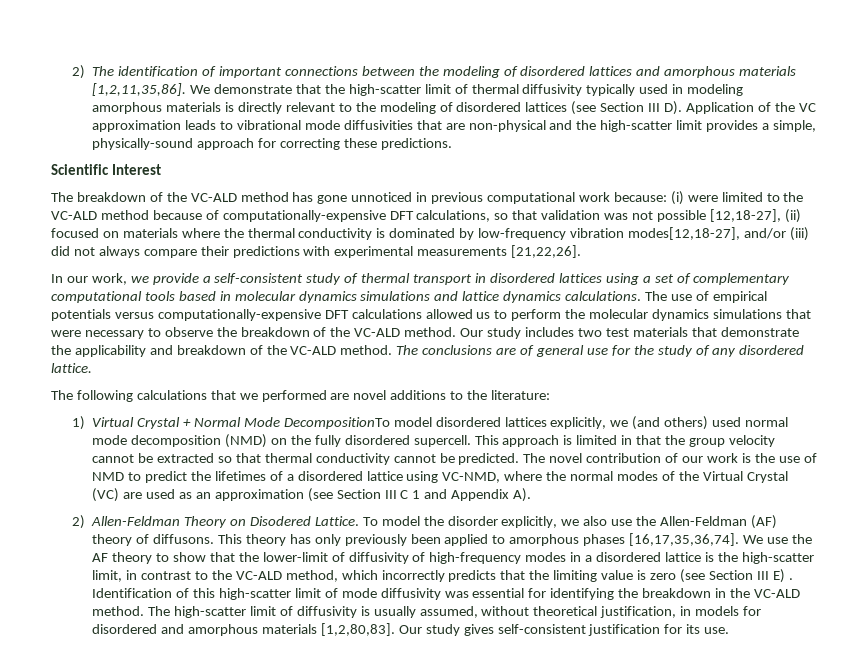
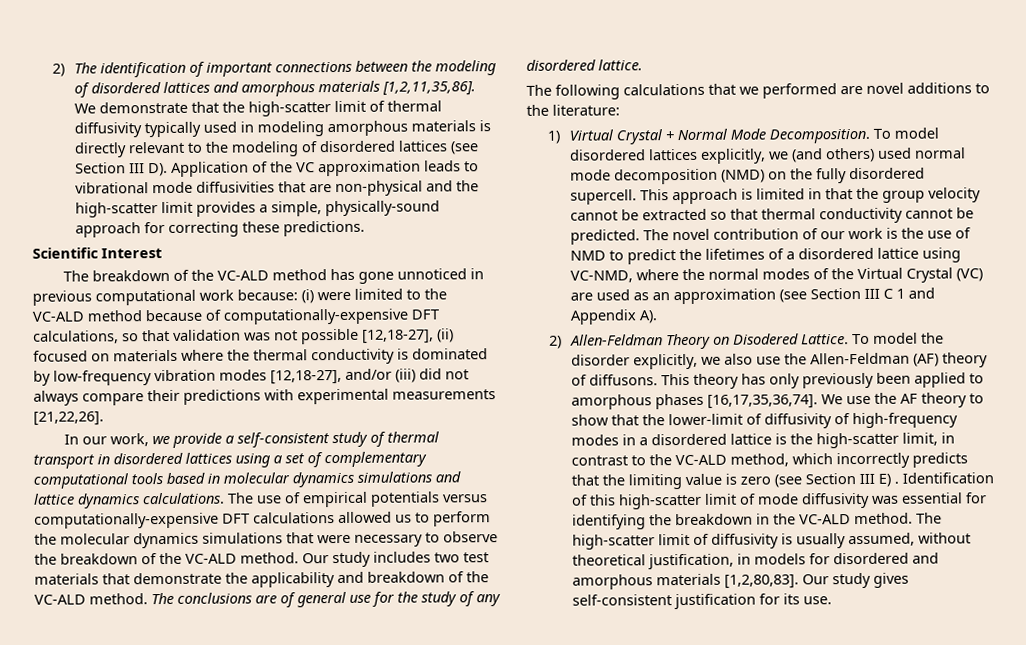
- The breakdown of the VC-ALD method has gone unnoticed in previous computational work because: (i) were limited to the VC-ALD method because of computationally-expensive DFT calculations, so that validation was not possible [12,18-27], (ii) focused on materials where the thermal conductivity is dominated by low-frequency vibration modes[12,18-27], and/or (iii) did not always compare their predictions with experimental measurements [21,22,26].
+ The breakdown of the VC-ALD method has gone unnoticed in previous computational work because: (i) were limited to the VC-ALD method because of computationally-expensive DFT calculations, so that validation was not possible [12,18-27], (ii) focused on materials where the thermal conductivity is dominated by low-frequency vibration modes [12,18-27], and/or (iii) did not always compare their predictions with experimental measurements [21,22,26].
- 1) Virtual Crystal + Normal Mode DecompositionTo model disordered lattices explicitly, we (and others) used normal mode decomposition (NMD) on the fully disordered supercell.
+ 1) Virtual Crystal + Normal Mode Decomposition. To model disordered lattices explicitly, we (and others) used normal mode decomposition (NMD) on the fully disordered supercell.

